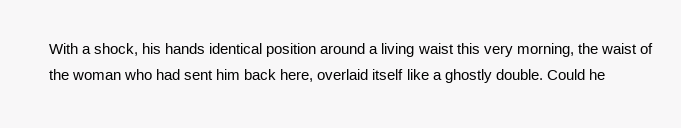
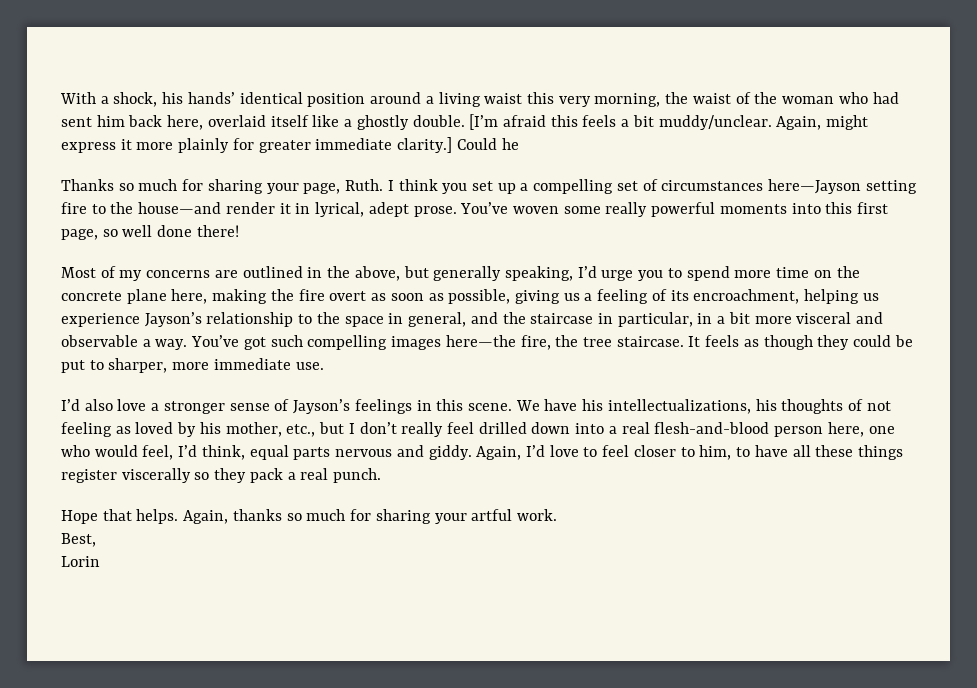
- With a shock, his hands identical position around a living waist this very morning, the waist of the woman who had sent him back here, overlaid itself like a ghostly double.
+ With a shock, his hands’ identical position around a living waist this very morning, the waist of the woman who had sent him back here, overlaid itself like a ghostly double.
- Could he
+ [I’m afraid this feels a bit muddy/unclear. Again, might express it more plainly for greater immediate clarity.] Could he
+ Thanks so much for sharing your page, Ruth. I think you set up a compelling set of circumstances here—Jayson setting fire to the house—and render it in lyrical, adept prose. You’ve woven some really powerful moments into this first page, so well done there!
+ Most of my concerns are outlined in the above, but generally speaking, I’d urge you to spend more time on the concrete plane here, making the fire overt as soon as possible, giving us a feeling of its encroachment, helping us experience Jayson’s relationship to the space in general, and the staircase in particular, in a bit more visceral and observable a way. You’ve got such compelling images here—the fire, the tree staircase. It feels as though they could be put to sharper, more immediate use.
+ I’d also love a stronger sense of Jayson’s feelings in this scene. We have his intellectualizations, his thoughts of not feeling as loved by his mother, etc., but I don’t really feel drilled down into a real flesh-and-blood person here, one who would feel, I’d think, equal parts nervous and giddy. Again, I’d love to feel closer to him, to have all these things register viscerally so they pack a real punch.
+ Hope that helps. Again, thanks so much for sharing your artful work.
+ Best,
+ Lorin

